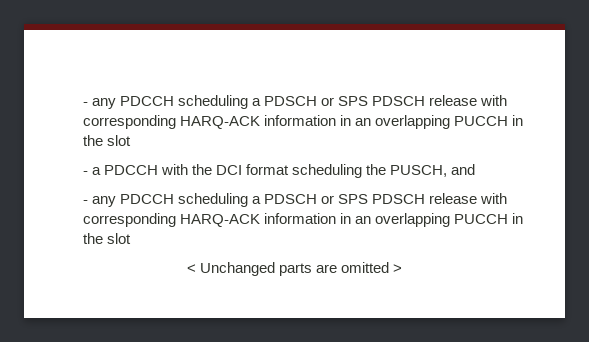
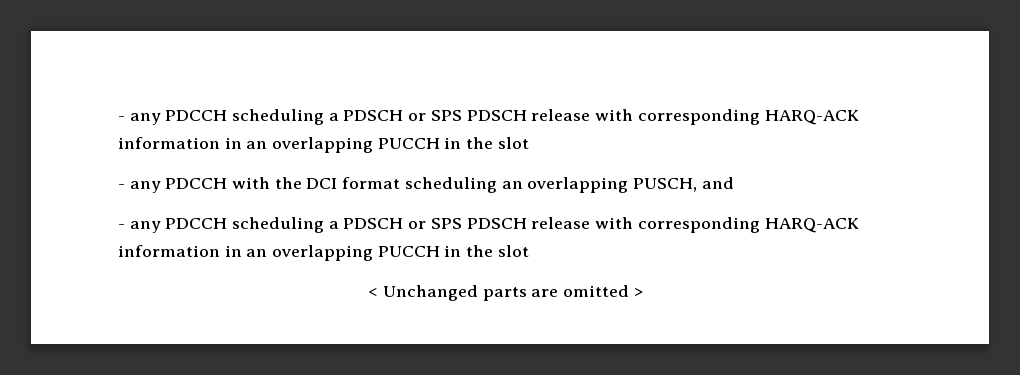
- - a PDCCH with the DCI format scheduling the PUSCH, and
+ - any PDCCH with the DCI format scheduling an overlapping PUSCH, and

